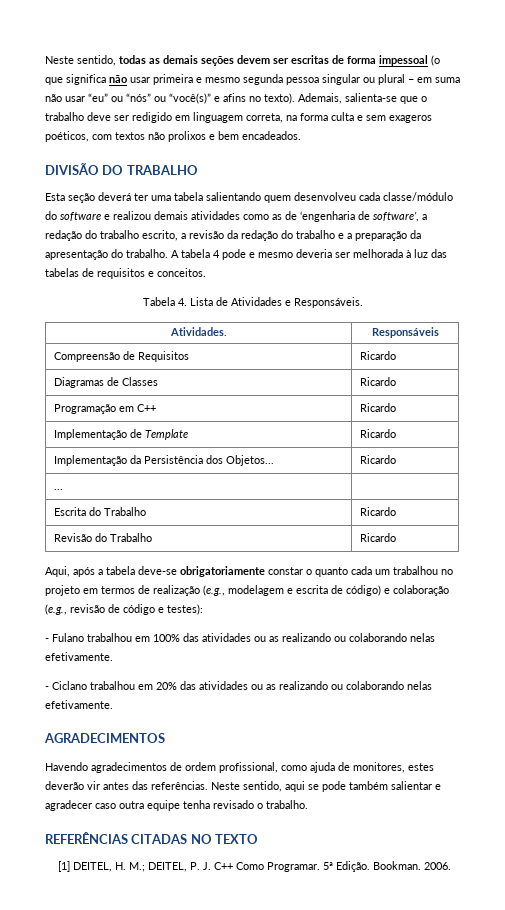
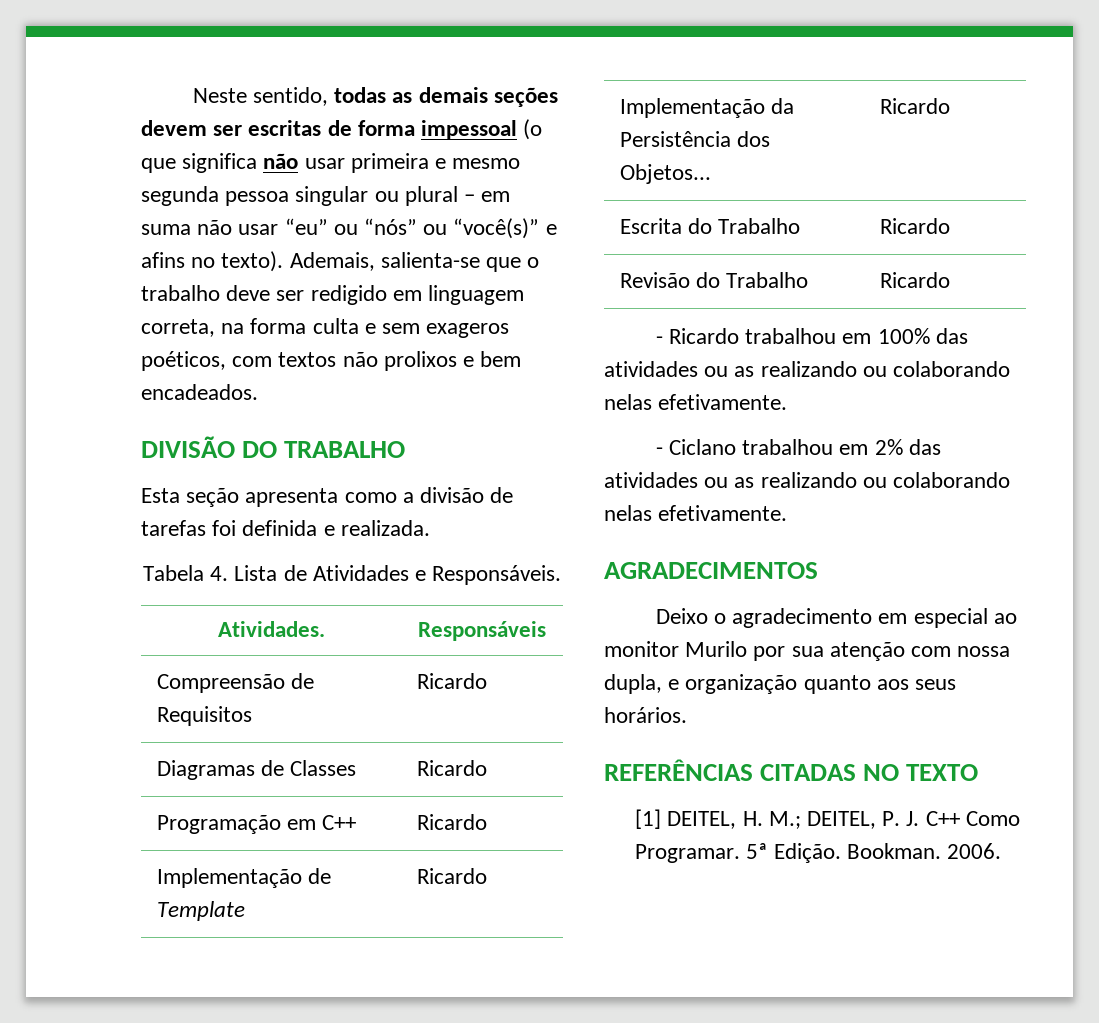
- Esta seção deverá ter uma tabela salientando quem desenvolveu cada classe/módulo do software e realizou demais atividades como as de ‘engenharia de software’, a redação do trabalho escrito, a revisão da redação do trabalho e a preparação da apresentação do trabalho. A tabela 4 pode e mesmo deveria ser melhorada à luz das tabelas de requisitos e conceitos.
+ Esta seção apresenta como a divisão de tarefas foi definida e realizada.
- ... |
- Aqui, após a tabela deve-se obrigatoriamente constar o quanto cada um trabalhou no projeto em termos de realização (e.g., modelagem e escrita de código) e colaboração (e.g., revisão de código e testes):
- - Fulano trabalhou em 100% das atividades ou as realizando ou colaborando nelas efetivamente.
+ - Ricardo trabalhou em 100% das atividades ou as realizando ou colaborando nelas efetivamente.
- - Ciclano trabalhou em 20% das atividades ou as realizando ou colaborando nelas efetivamente.
+ - Ciclano trabalhou em 2% das atividades ou as realizando ou colaborando nelas efetivamente.
- Havendo agradecimentos de ordem profissional, como ajuda de monitores, estes deverão vir antes das referências. Neste sentido, aqui se pode também salientar e agradecer caso outra equipe tenha revisado o trabalho.
+ Deixo o agradecimento em especial ao monitor Murilo por sua atenção com nossa dupla, e organização quanto aos seus horários.

